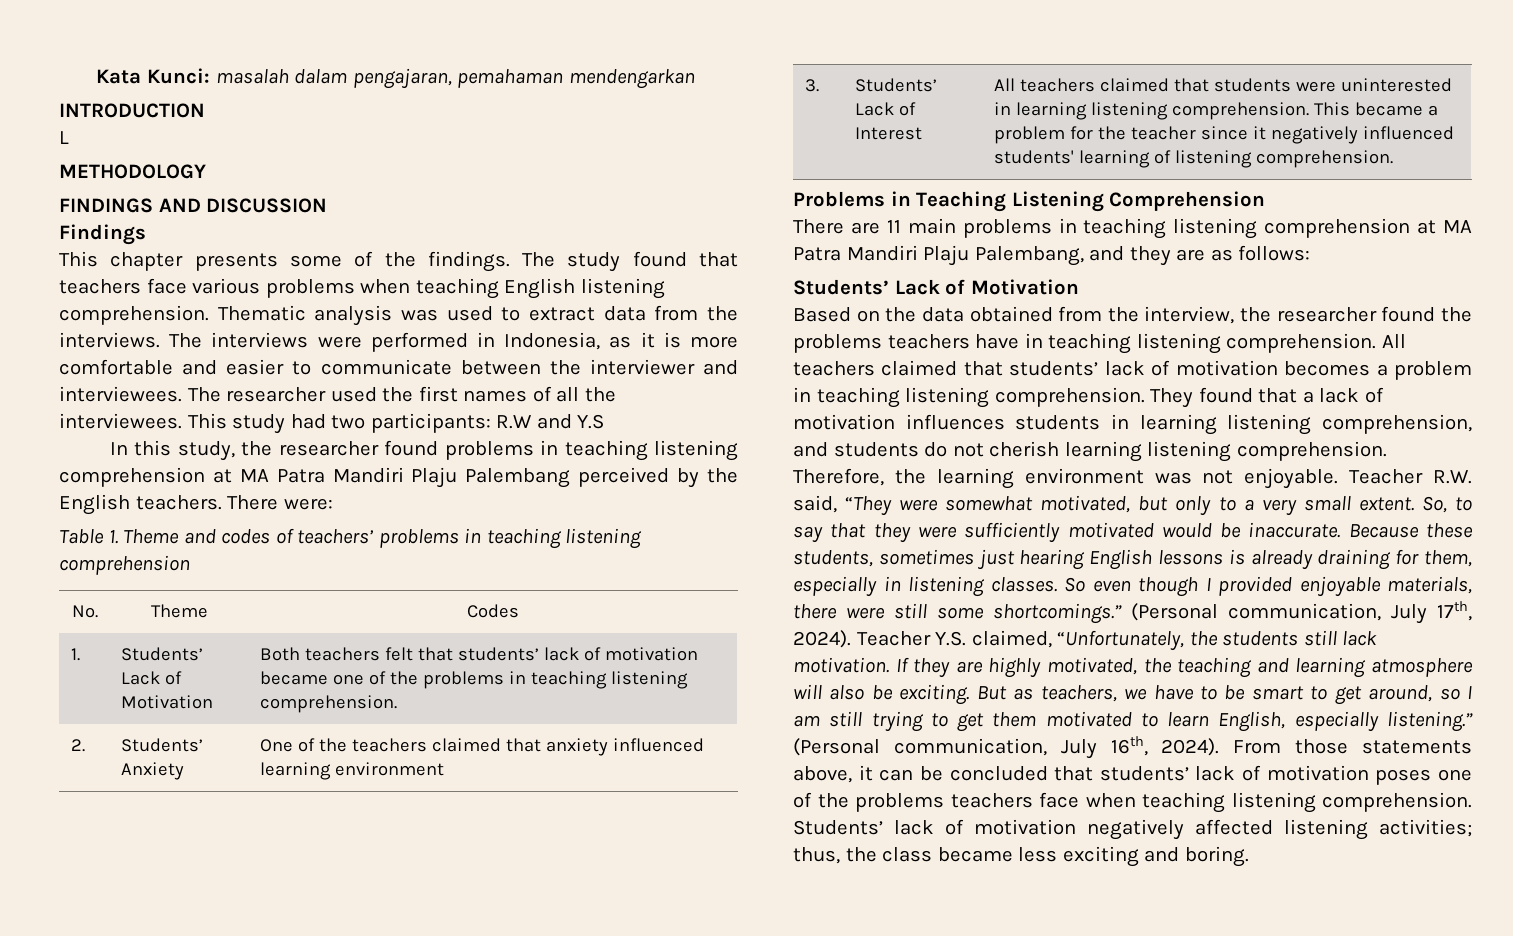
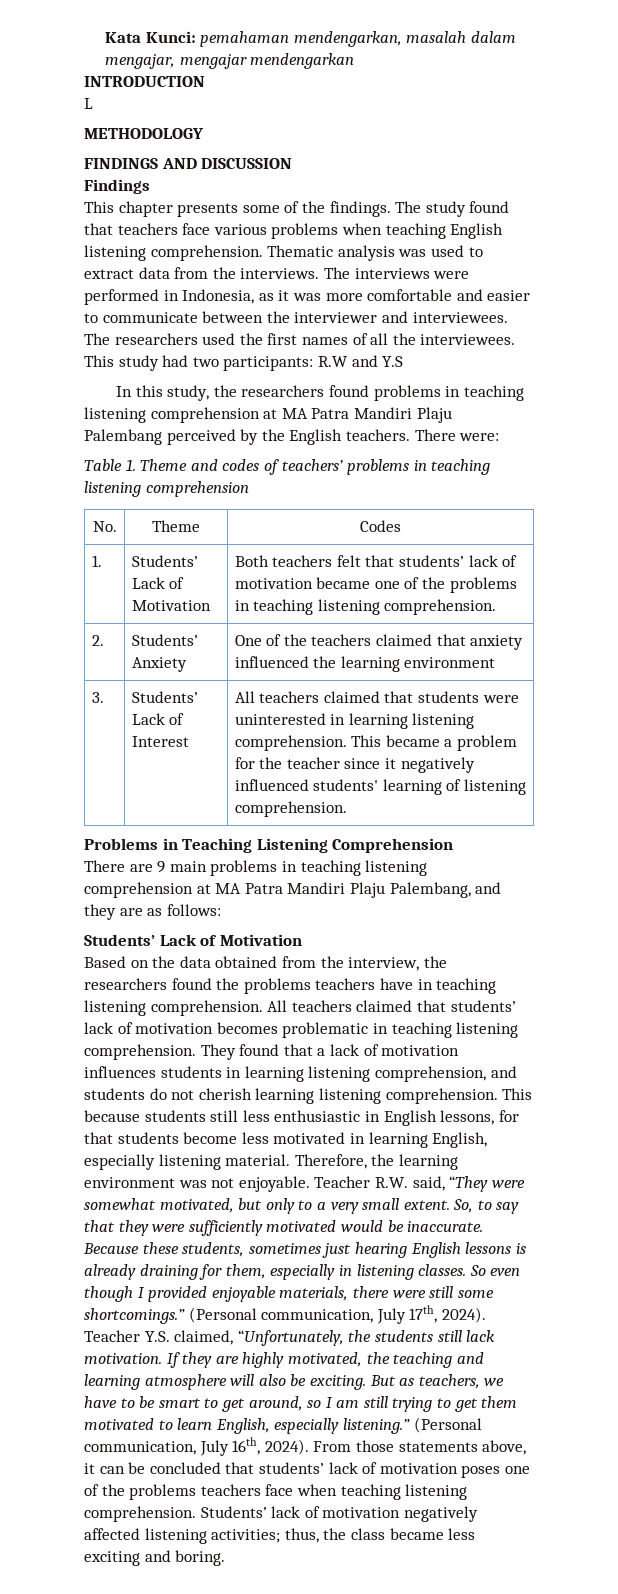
- Kata Kunci: masalah dalam pengajaran, pemahaman mendengarkan
+ Kata Kunci: pemahaman mendengarkan, masalah dalam mengajar, mengajar mendengarkan
- The interviews were performed in Indonesia, as it is more comfortable and easier to communicate between the interviewer and interviewees.
+ The interviews were performed in Indonesia, as it was more comfortable and easier to communicate between the interviewer and interviewees.
- The researcher used the first names of all the interviewees.
+ The researchers used the first names of all the interviewees.
- In this study, the researcher found problems in teaching listening comprehension at MA Patra Mandiri Plaju Palembang perceived by the English teachers.
+ In this study, the researchers found problems in teaching listening comprehension at MA Patra Mandiri Plaju Palembang perceived by the English teachers.
- 2. | Students’ Anxiety | One of the teachers claimed that anxiety influenced learning environment
+ 2. | Students’ Anxiety | One of the teachers claimed that anxiety influenced the learning environment
- There are 11 main problems in teaching listening comprehension at MA Patra Mandiri Plaju Palembang, and they are as follows:
+ There are 9 main problems in teaching listening comprehension at MA Patra Mandiri Plaju Palembang, and they are as follows:
- Based on the data obtained from the interview, the researcher found the problems teachers have in teaching listening comprehension.
+ Based on the data obtained from the interview, the researchers found the problems teachers have in teaching listening comprehension.
- All teachers claimed that students’ lack of motivation becomes a problem in teaching listening comprehension.
+ All teachers claimed that students’ lack of motivation becomes problematic in teaching listening comprehension.
+ This because students still less enthusiastic in English lessons, for that students become less motivated in learning English, especially listening material.

